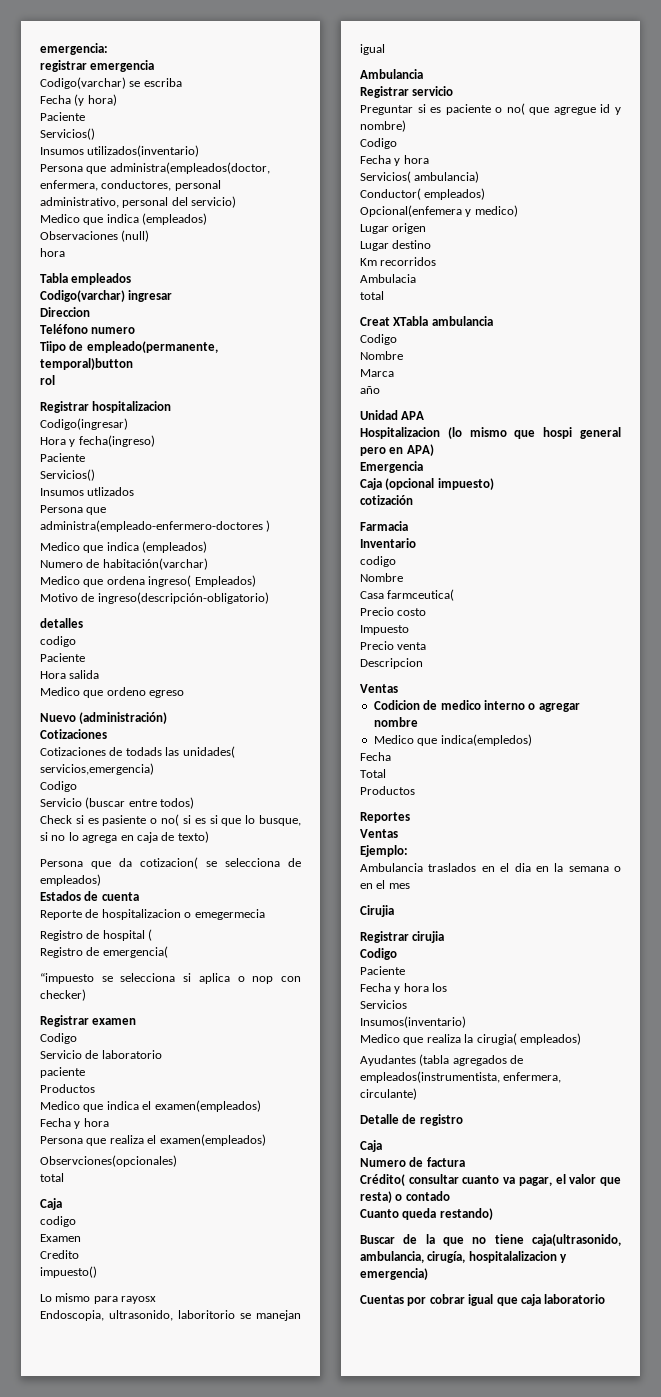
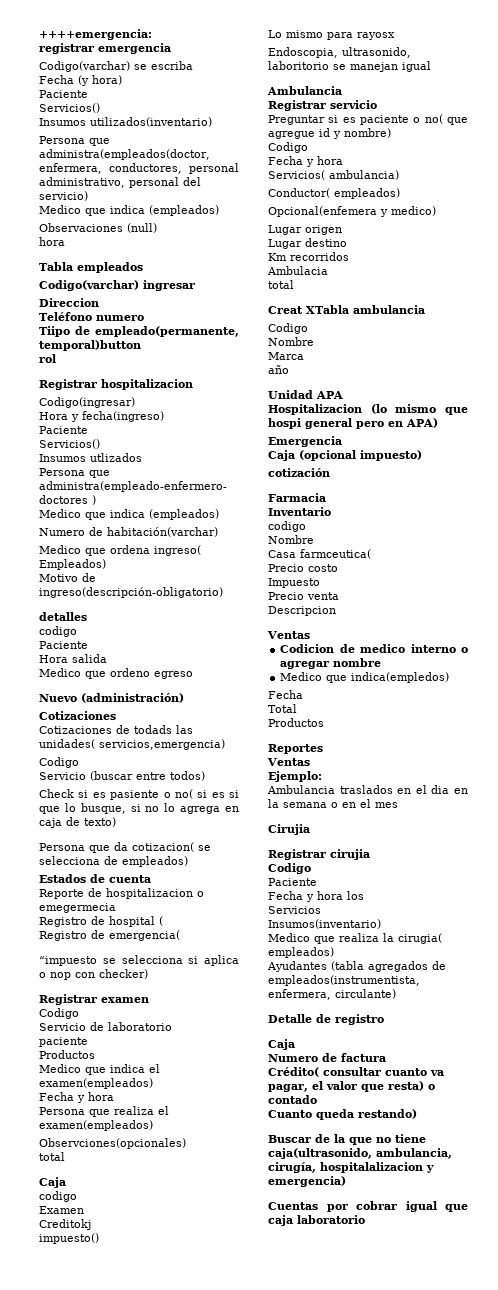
- emergencia:
+ ++++emergencia:
- Credito
+ Creditokj

